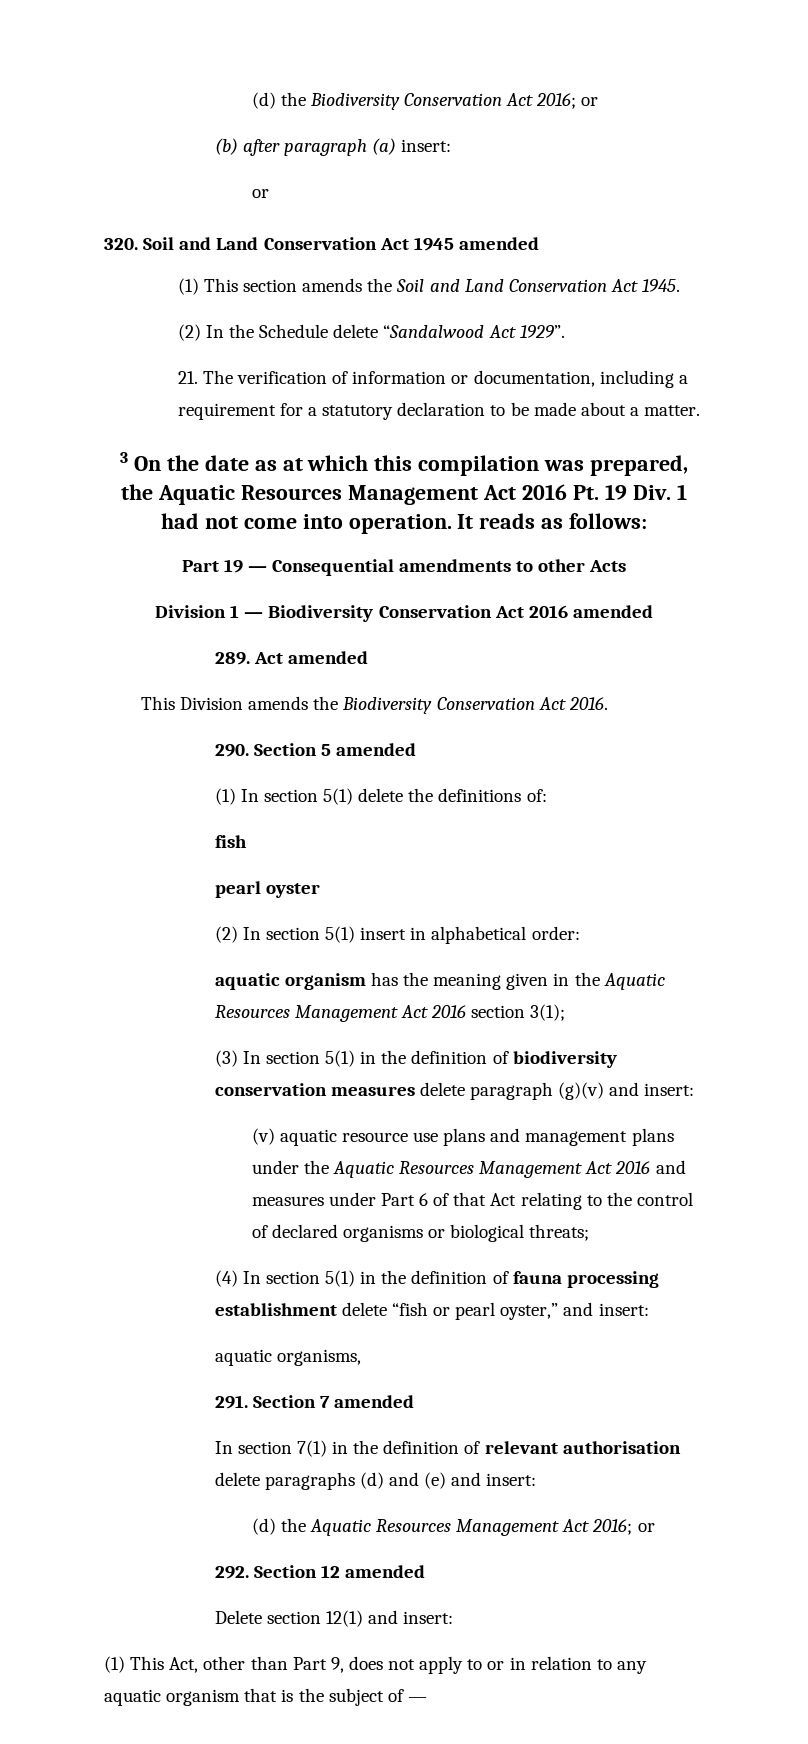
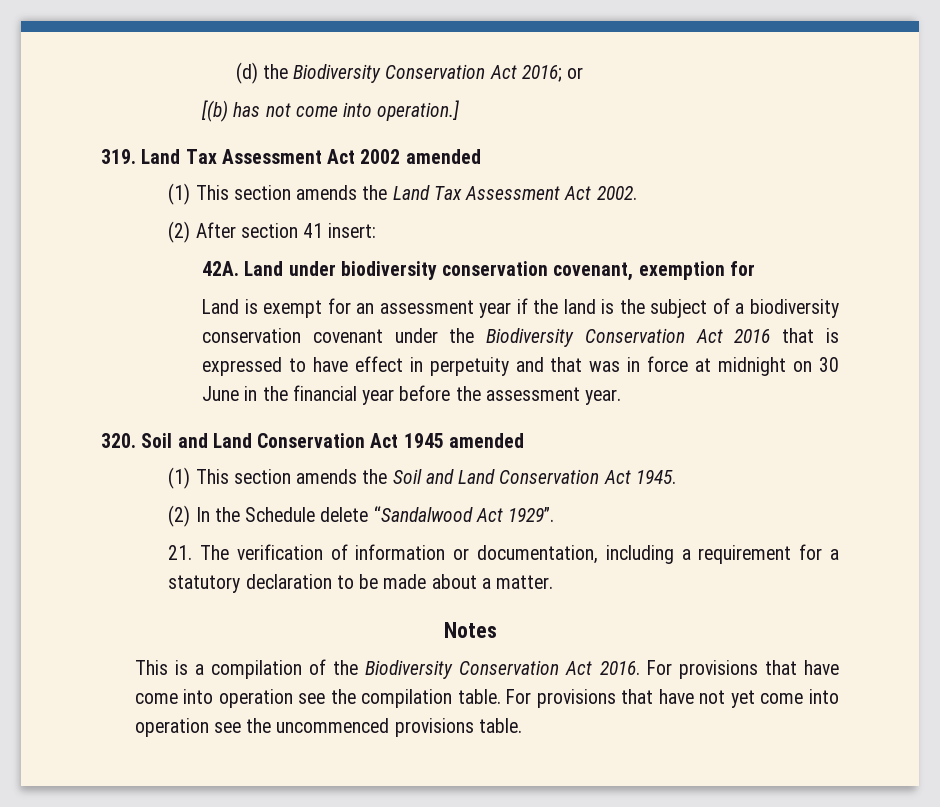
- (b) after paragraph (a) insert:
- or
+ [(b) has not come into operation.]
+ 319. Land Tax Assessment Act 2002 amended
+ (1) This section amends the Land Tax Assessment Act 2002.
+ (2) After section 41 insert:
+ 42A. Land under biodiversity conservation covenant, exemption for
+ Land is exempt for an assessment year if the land is the subject of a biodiversity conservation covenant under the Biodiversity Conservation Act 2016 that is expressed to have effect in perpetuity and that was in force at midnight on 30 June in the financial year before the assessment year.
- 3 On the date as at which this compilation was prepared, the Aquatic Resources Management Act 2016 Pt. 19 Div. 1 had not come into operation. It reads as follows:
- Part 19 — Consequential amendments to other Acts
- Division 1 — Biodiversity Conservation Act 2016 amended
- 289. Act amended
- This Division amends the Biodiversity Conservation Act 2016.
- 290. Section 5 amended
- (1) In section 5(1) delete the definitions of:
- fish
- pearl oyster
- (2) In section 5(1) insert in alphabetical order:
- aquatic organism has the meaning given in the Aquatic Resources Management Act 2016 section 3(1);
- (3) In section 5(1) in the definition of biodiversity conservation measures delete paragraph (g)(v) and insert:
- (v) aquatic resource use plans and management plans under the Aquatic Resources Management Act 2016 and measures under Part 6 of that Act relating to the control of declared organisms or biological threats;
- (4) In section 5(1) in the definition of fauna processing establishment delete “fish or pearl oyster,” and insert:
- aquatic organisms,
- 291. Section 7 amended
- In section 7(1) in the definition of relevant authorisation delete paragraphs (d) and (e) and insert:
- (d) the Aquatic Resources Management Act 2016; or
- 292. Section 12 amended
- Delete section 12(1) and insert:
- (1) This Act, other than Part 9, does not apply to or in relation to any aquatic organism that is the subject of —
+ Notes
+ This is a compilation of the Biodiversity Conservation Act 2016. For provisions that have come into operation see the compilation table. For provisions that have not yet come into operation see the uncommenced provisions table.

